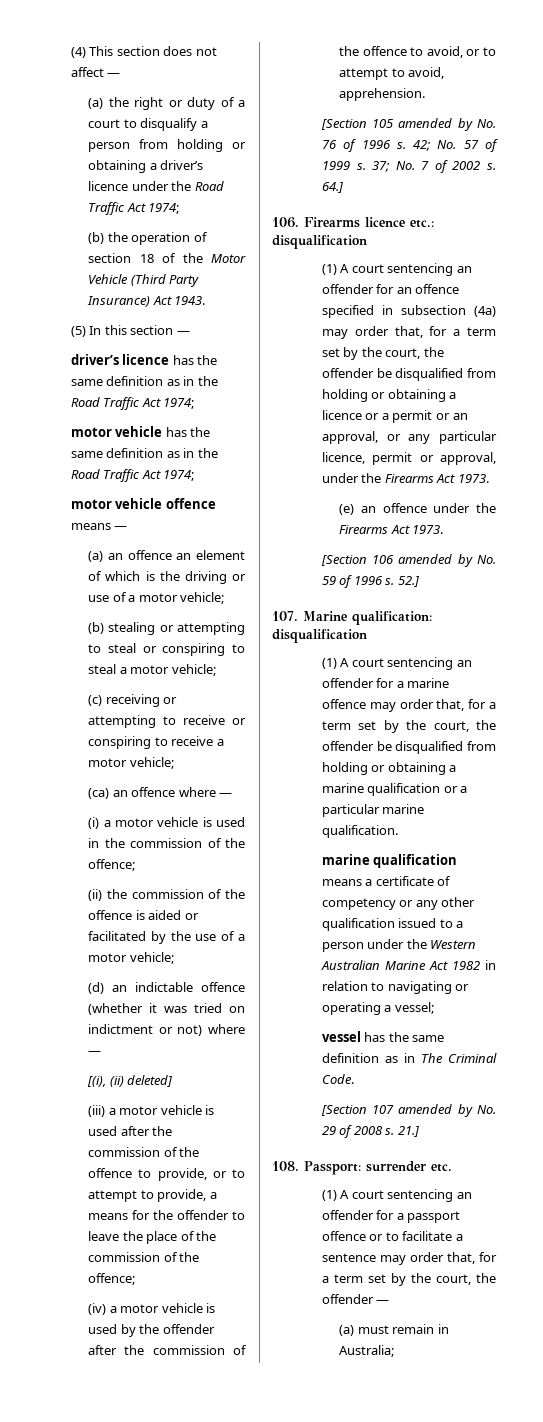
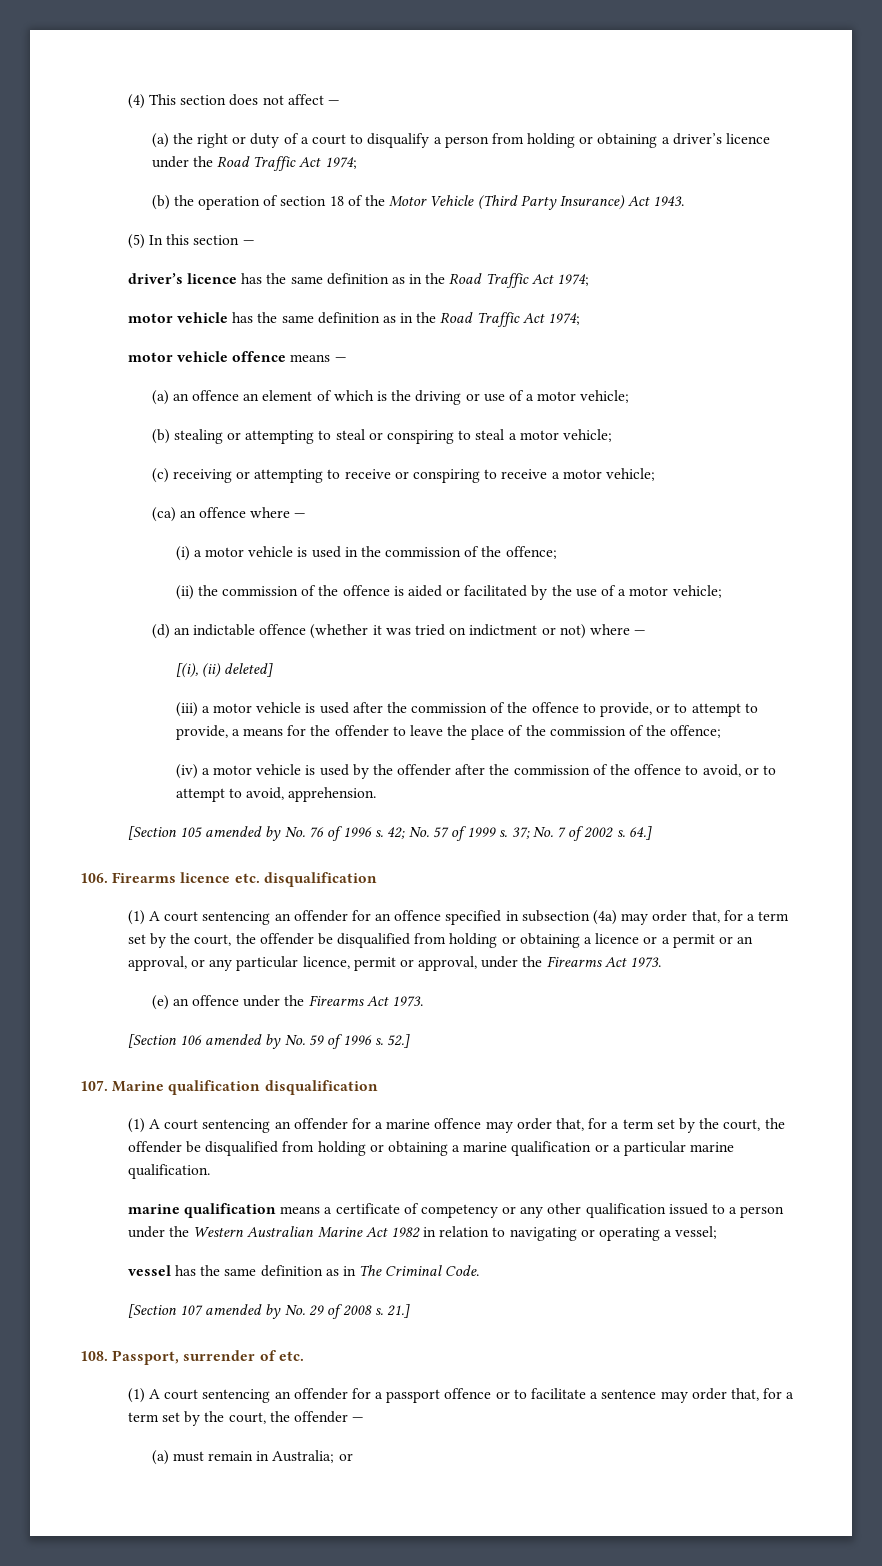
- 106. Firearms licence etc.: disqualification
+ 106. Firearms licence etc. disqualification
- 107. Marine qualification: disqualification
+ 107. Marine qualification disqualification
- 108. Passport: surrender etc.
+ 108. Passport, surrender of etc.
- (a) must remain in Australia;
+ (a) must remain in Australia; or

